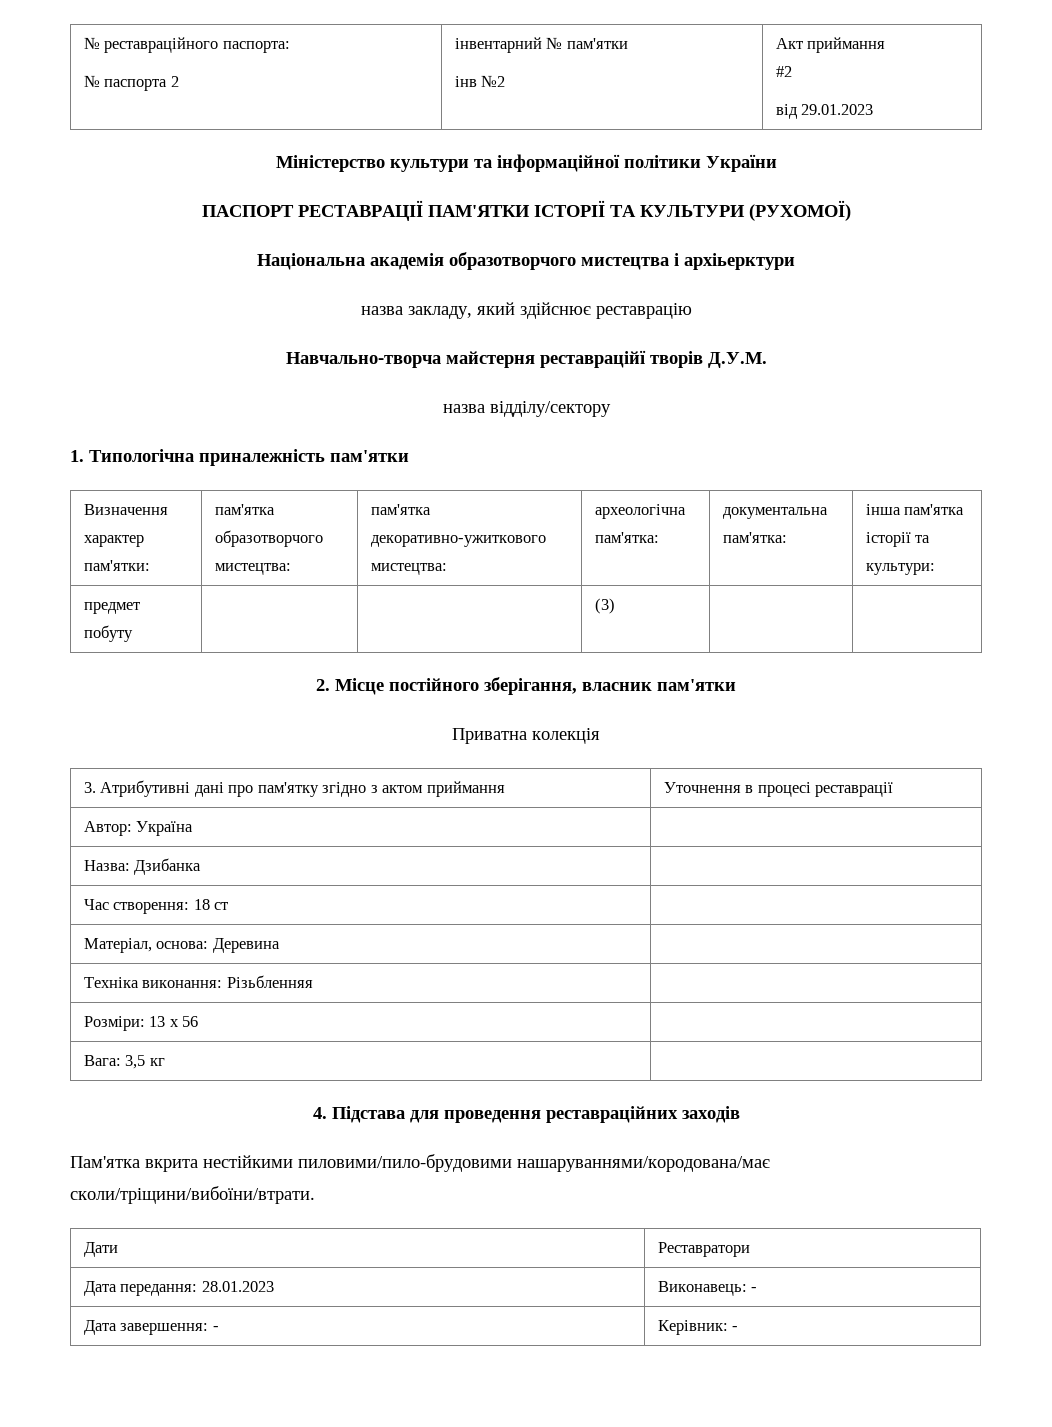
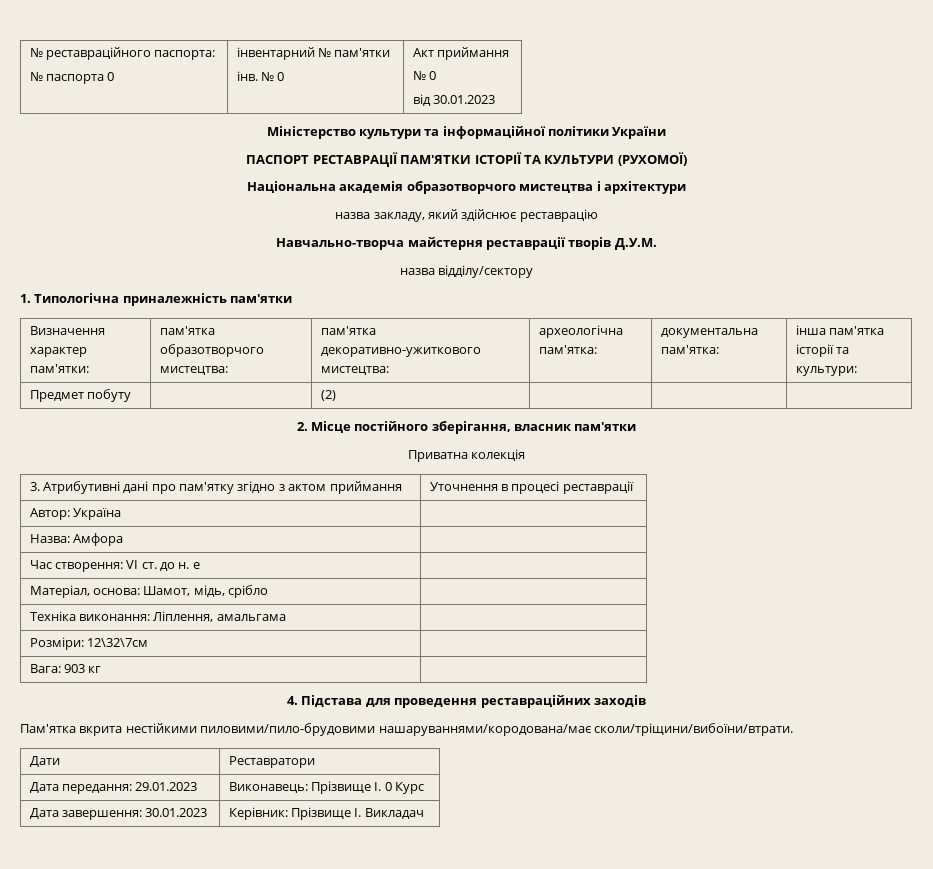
  № реставраційного паспорта:
- № паспорта 2 | інвентарний № пам'ятки
- інв №2 | Акт приймання
- #2
- від 29.01.2023
+ № паспорта 0 | інвентарний № пам'ятки
+ інв. № 0 | Акт приймання
+ № 0
+ від 30.01.2023
- Національна академія образотворчого мистецтва і архіьерктури
+ Національна академія образотворчого мистецтва і архітектури
- Навчально-творча майстерня реставраційї творів Д.У.М.
+ Навчально-творча майстерня реставрації творів Д.У.М.
- предмет побуту | | | (3) | |
+ Предмет побуту | | (2) | | |
- Назва: Дзибанка |
+ Назва: Амфора |
- Час створення: 18 ст |
+ Час створення: VI ст. до н. е |
- Матеріал, основа: Деревина |
+ Матеріал, основа: Шамот, мідь, срібло |
- Техніка виконання: Різьбленняя |
+ Техніка виконання: Ліплення, амальгама |
- Розміри: 13 х 56 |
+ Розміри: 12\32\7см |
- Вага: 3,5 кг |
+ Вага: 903 кг |
- Дата передання: 28.01.2023 | Виконавець: -
+ Дата передання: 29.01.2023 | Виконавець: Прізвище І. 0 Курс
- Дата завершення: - | Керівник: -
+ Дата завершення: 30.01.2023 | Керівник: Прізвище І. Викладач

